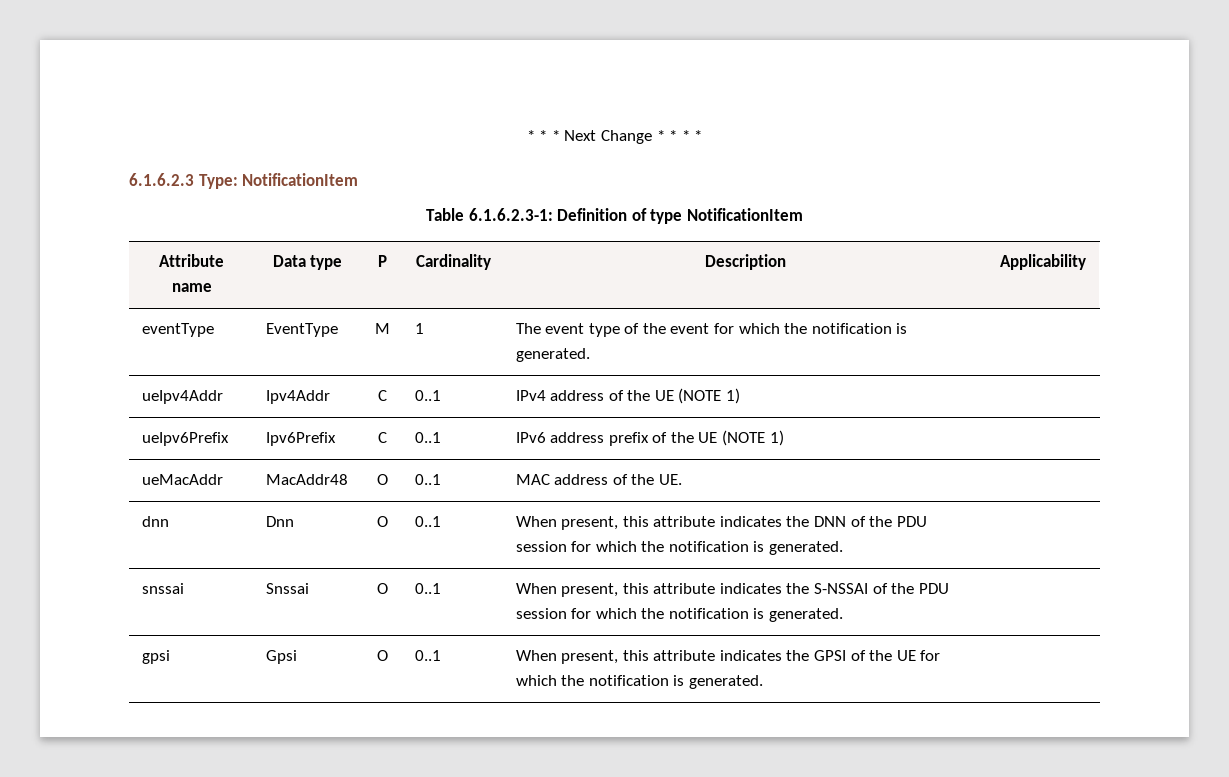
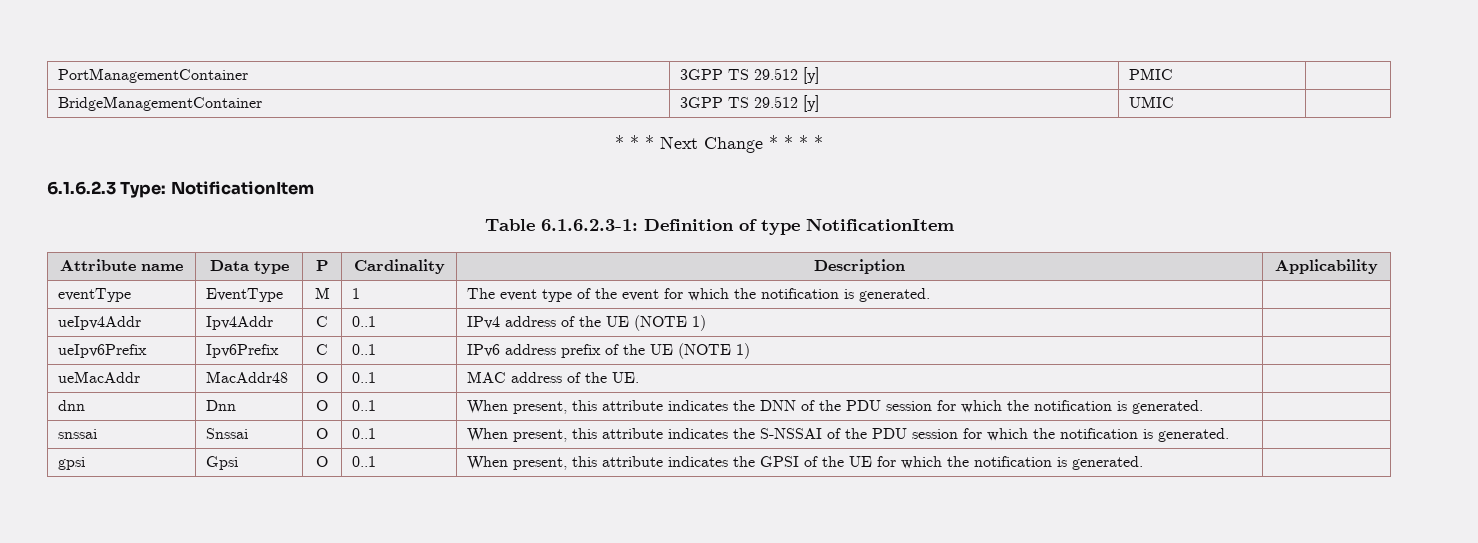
+ PortManagementContainer | 3GPP TS 29.512 [y] | PMIC |
+ BridgeManagementContainer | 3GPP TS 29.512 [y] | UMIC |

